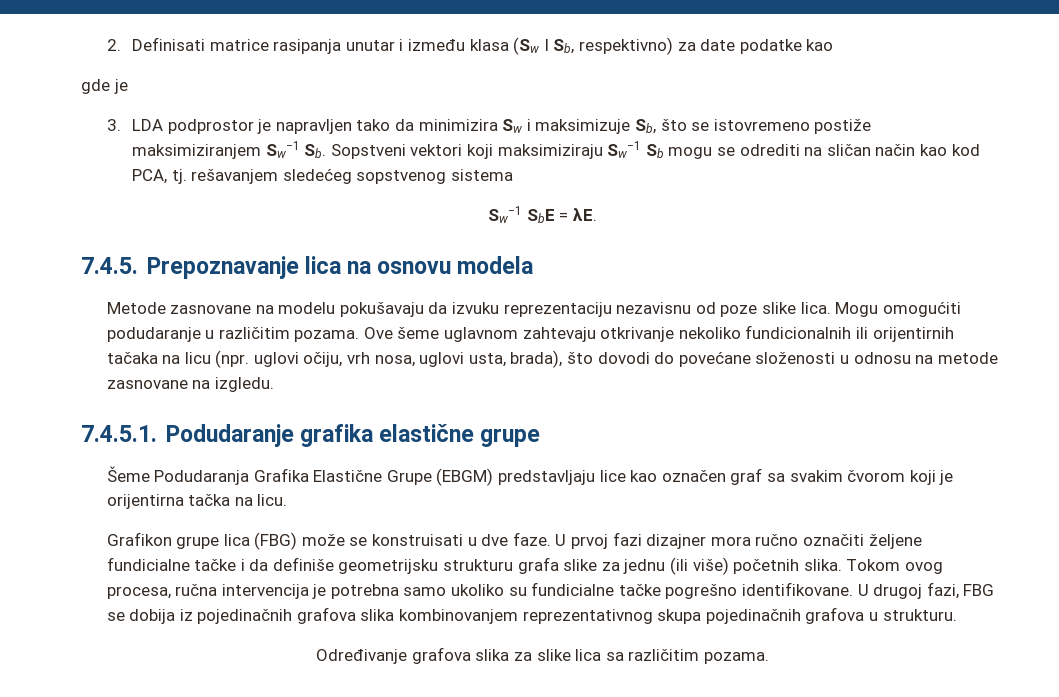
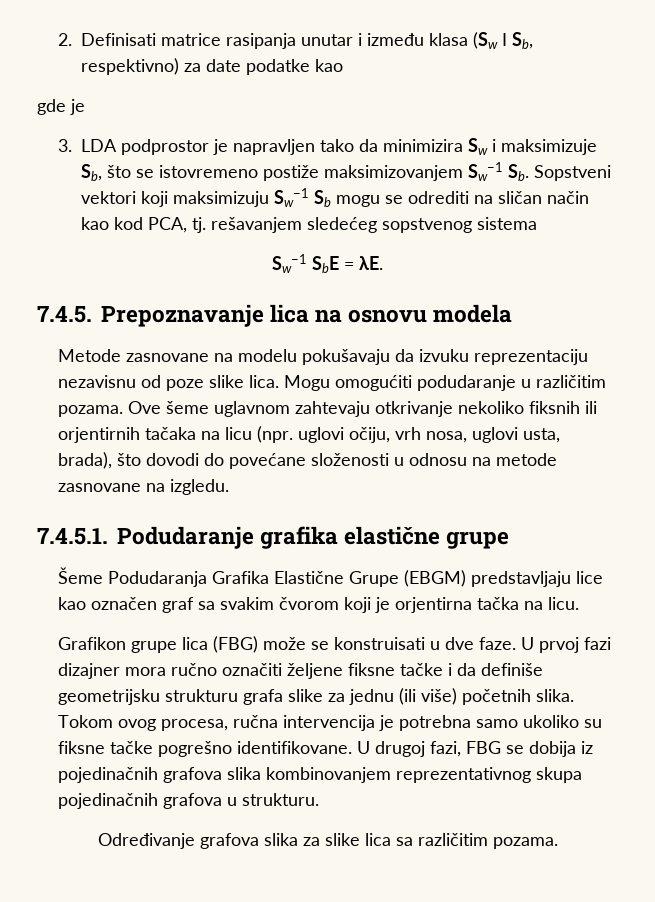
- 3. LDA podprostor je napravljen tako da minimizira Sw i maksimizuje Sb, što se istovremeno postiže maksimiziranjem Sw−1 Sb. Sopstveni vektori koji maksimiziraju Sw−1 Sb mogu se odrediti na sličan način kao kod PCA, tj. rešavanjem sledećeg sopstvenog sistema
+ 3. LDA podprostor je napravljen tako da minimizira Sw i maksimizuje Sb, što se istovremeno postiže maksimizovanjem Sw−1 Sb. Sopstveni vektori koji maksimizuju Sw−1 Sb mogu se odrediti na sličan način kao kod PCA, tj. rešavanjem sledećeg sopstvenog sistema
- Ove šeme uglavnom zahtevaju otkrivanje nekoliko fundicionalnih ili orijentirnih tačaka na licu (npr. uglovi očiju, vrh nosa, uglovi usta, brada), što dovodi do povećane složenosti u odnosu na metode zasnovane na izgledu.
+ Ove šeme uglavnom zahtevaju otkrivanje nekoliko fiksnih ili orjentirnih tačaka na licu (npr. uglovi očiju, vrh nosa, uglovi usta, brada), što dovodi do povećane složenosti u odnosu na metode zasnovane na izgledu.
- Šeme Podudaranja Grafika Elastične Grupe (EBGM) predstavljaju lice kao označen graf sa svakim čvorom koji je orijentirna tačka na licu.
+ Šeme Podudaranja Grafika Elastične Grupe (EBGM) predstavljaju lice kao označen graf sa svakim čvorom koji je orjentirna tačka na licu.
- U prvoj fazi dizajner mora ručno označiti željene fundicialne tačke i da definiše geometrijsku strukturu grafa slike za jednu (ili više) početnih slika.
+ U prvoj fazi dizajner mora ručno označiti željene fiksne tačke i da definiše geometrijsku strukturu grafa slike za jednu (ili više) početnih slika.
- Tokom ovog procesa, ručna intervencija je potrebna samo ukoliko su fundicialne tačke pogrešno identifikovane.
+ Tokom ovog procesa, ručna intervencija je potrebna samo ukoliko su fiksne tačke pogrešno identifikovane.

